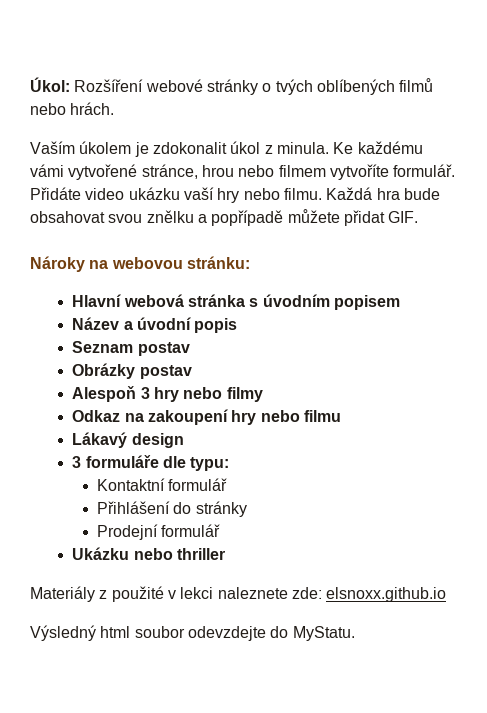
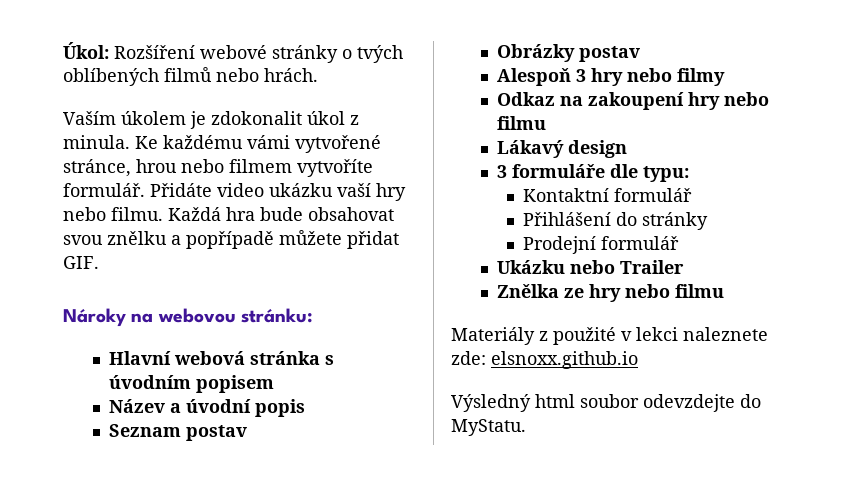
- Ukázku nebo thriller
+ Ukázku nebo Trailer
+ Znělka ze hry nebo filmu

